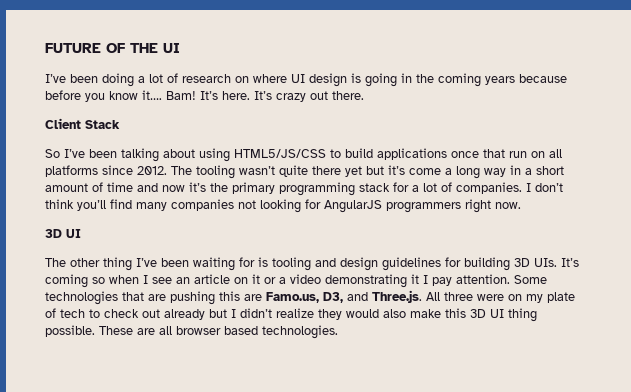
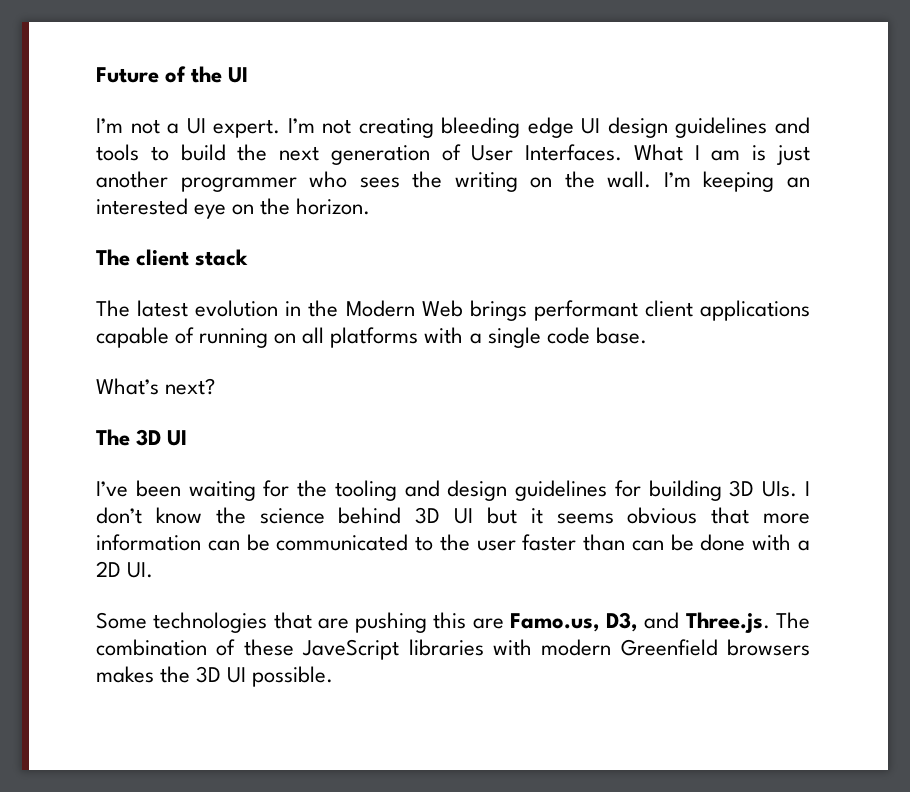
- FUTURE OF THE UI
- I’ve been doing a lot of research on where UI design is going in the coming years because before you know it…. Bam! It’s here. It’s crazy out there.
- Client Stack
- So I’ve been talking about using HTML5/JS/CSS to build applications once that run on all platforms since 2012. The tooling wasn’t quite there yet but it’s come a long way in a short amount of time and now it’s the primary programming stack for a lot of companies. I don’t think you’ll find many companies not looking for AngularJS programmers right now.
- 3D UI
- The other thing I’ve been waiting for is tooling and design guidelines for building 3D UIs. It’s coming so when I see an article on it or a video demonstrating it I pay attention. Some technologies that are pushing this are Famo.us, D3, and Three.js. All three were on my plate of tech to check out already but I didn’t realize they would also make this 3D UI thing possible. These are all browser based technologies.
+ Future of the UI
+ I’m not a UI expert. I’m not creating bleeding edge UI design guidelines and tools to build the next generation of User Interfaces. What I am is just another programmer who sees the writing on the wall. I’m keeping an interested eye on the horizon.
+ The client stack
+ The latest evolution in the Modern Web brings performant client applications capable of running on all platforms with a single code base.
+ What’s next?
+ The 3D UI
+ I’ve been waiting for the tooling and design guidelines for building 3D UIs. I don’t know the science behind 3D UI but it seems obvious that more information can be communicated to the user faster than can be done with a 2D UI.
+ Some technologies that are pushing this are Famo.us, D3, and Three.js. The combination of these JaveScript libraries with modern Greenfield browsers makes the 3D UI possible.

